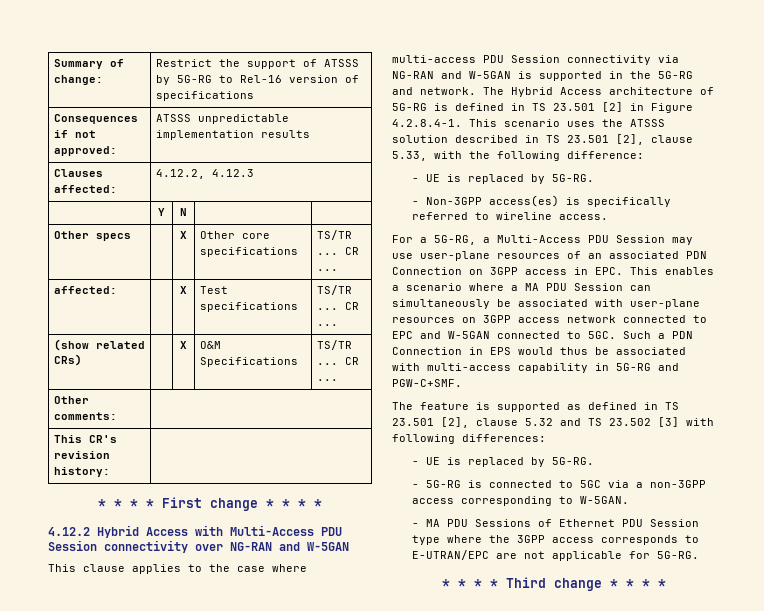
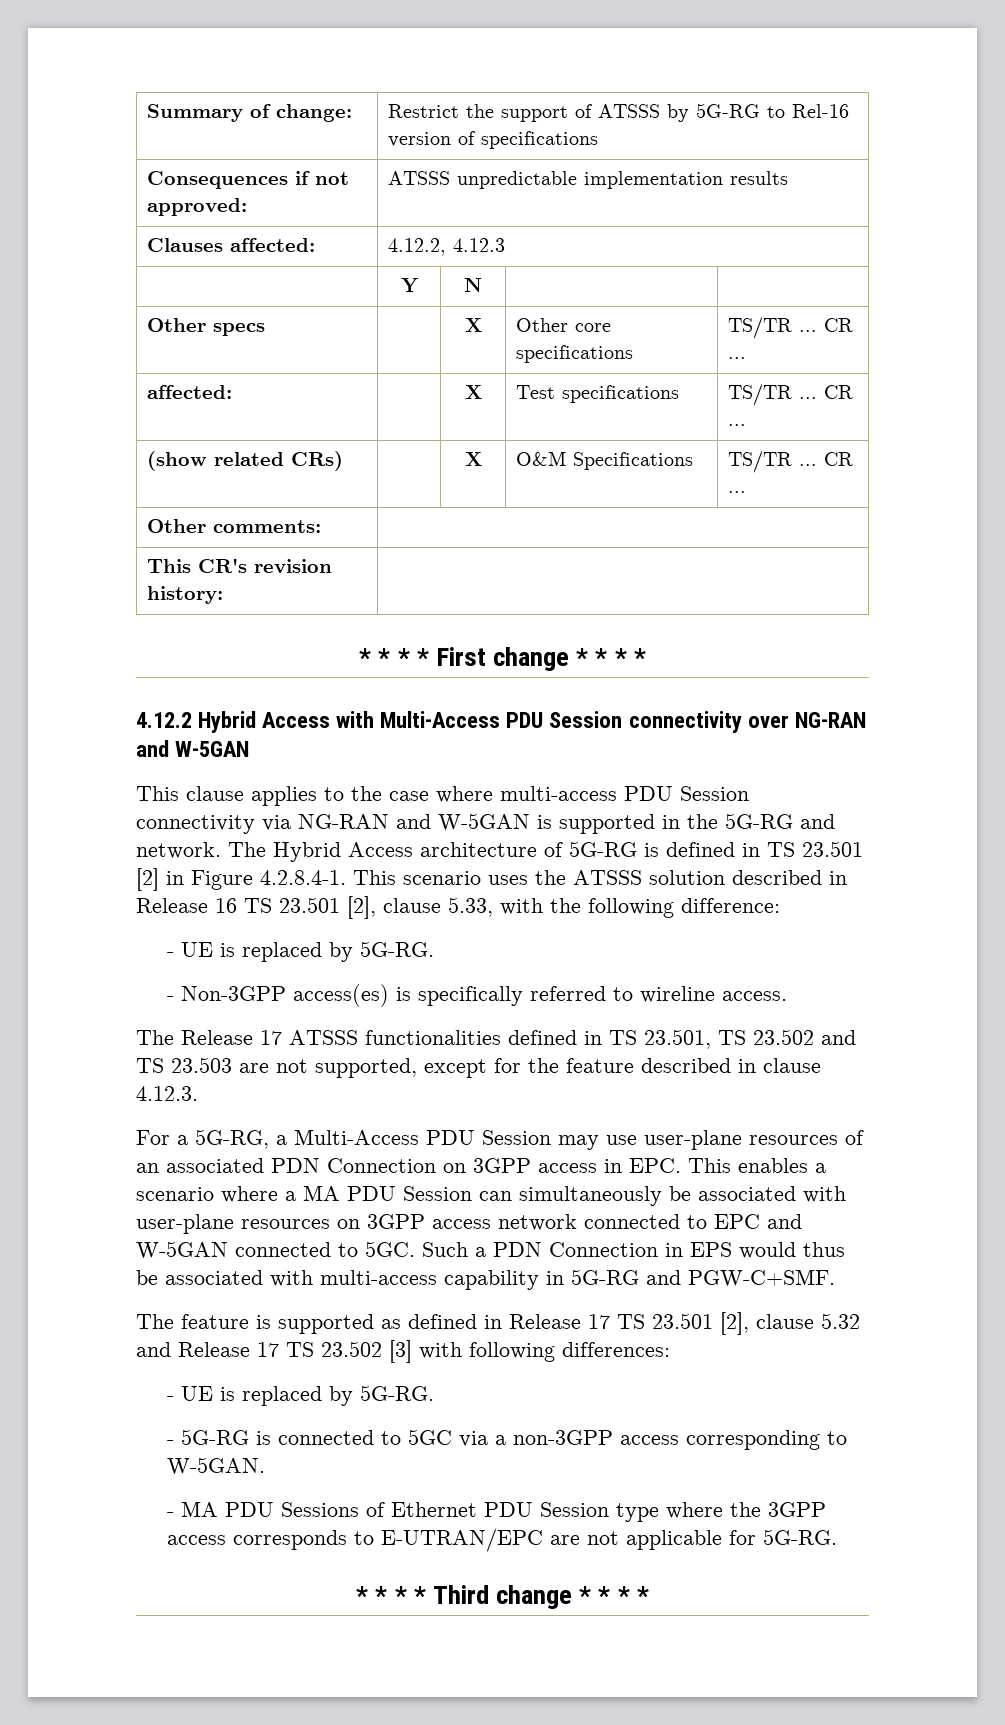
- The Hybrid Access architecture of 5G-RG is defined in TS 23.501 [2] in Figure 4.2.8.4-1. This scenario uses the ATSSS solution described in TS 23.501 [2], clause 5.33, with the following difference:
+ The Hybrid Access architecture of 5G-RG is defined in TS 23.501 [2] in Figure 4.2.8.4-1. This scenario uses the ATSSS solution described in Release 16 TS 23.501 [2], clause 5.33, with the following difference:
+ The Release 17 ATSSS functionalities defined in TS 23.501, TS 23.502 and TS 23.503 are not supported, except for the feature described in clause 4.12.3.
- The feature is supported as defined in TS 23.501 [2], clause 5.32 and TS 23.502 [3] with following differences:
+ The feature is supported as defined in Release 17 TS 23.501 [2], clause 5.32 and Release 17 TS 23.502 [3] with following differences:

